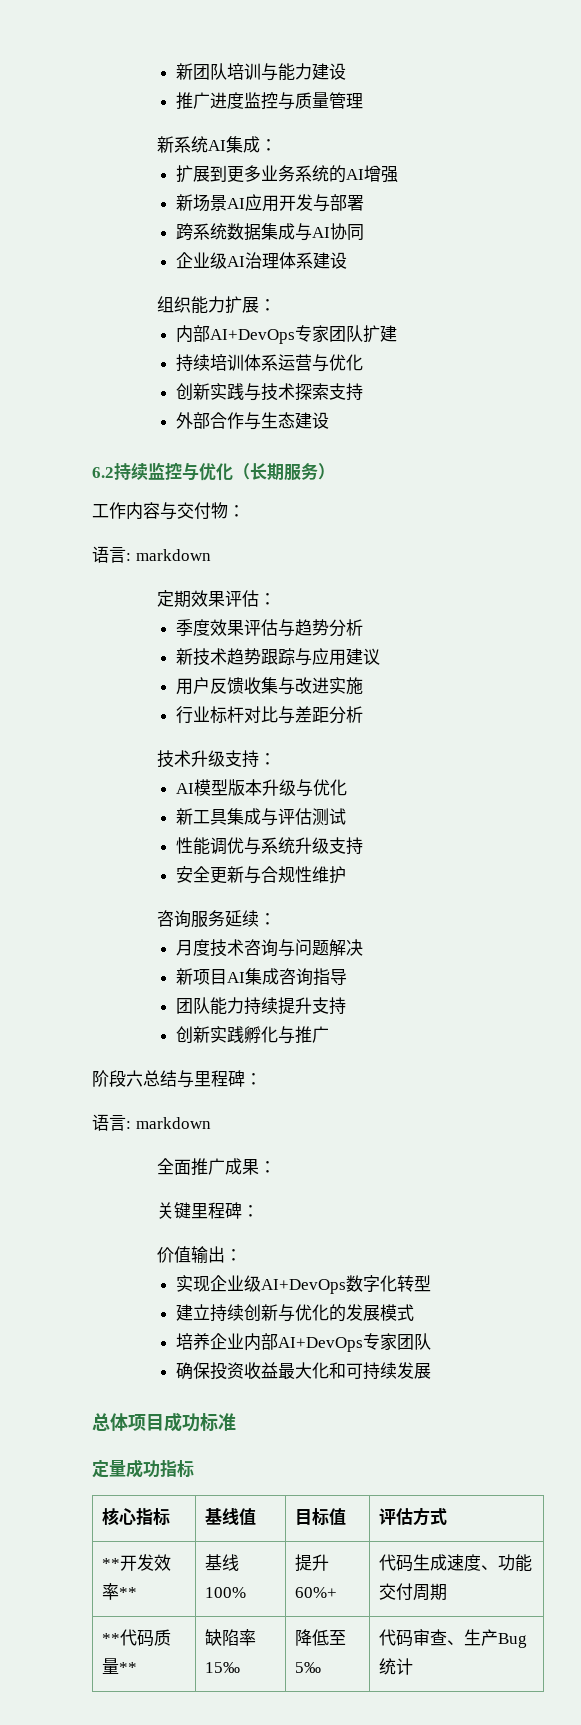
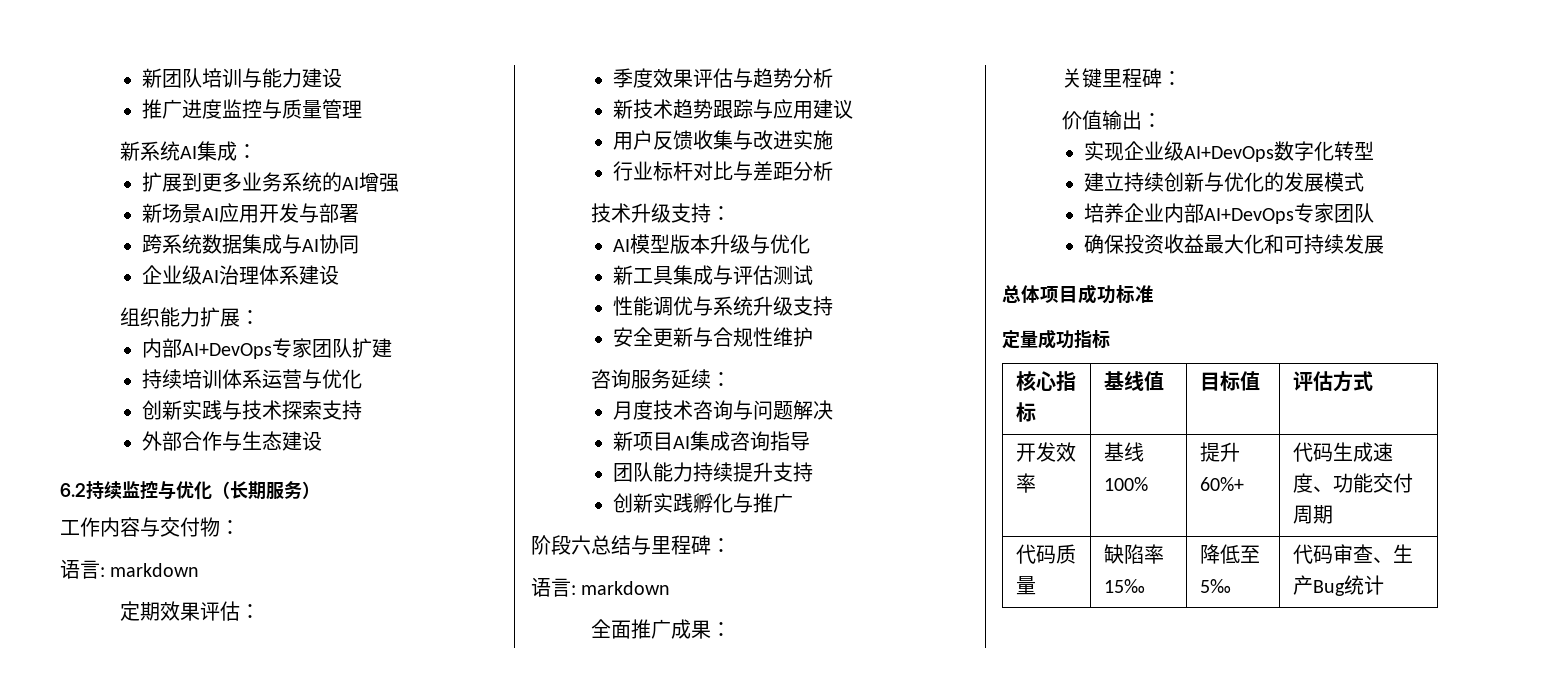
- **开发效率** | 基线100% | 提升60%+ | 代码生成速度、功能交付周期
+ 开发效率 | 基线100% | 提升60%+ | 代码生成速度、功能交付周期
- **代码质量** | 缺陷率15‰ | 降低至5‰ | 代码审查、生产Bug统计
+ 代码质量 | 缺陷率15‰ | 降低至5‰ | 代码审查、生产Bug统计

